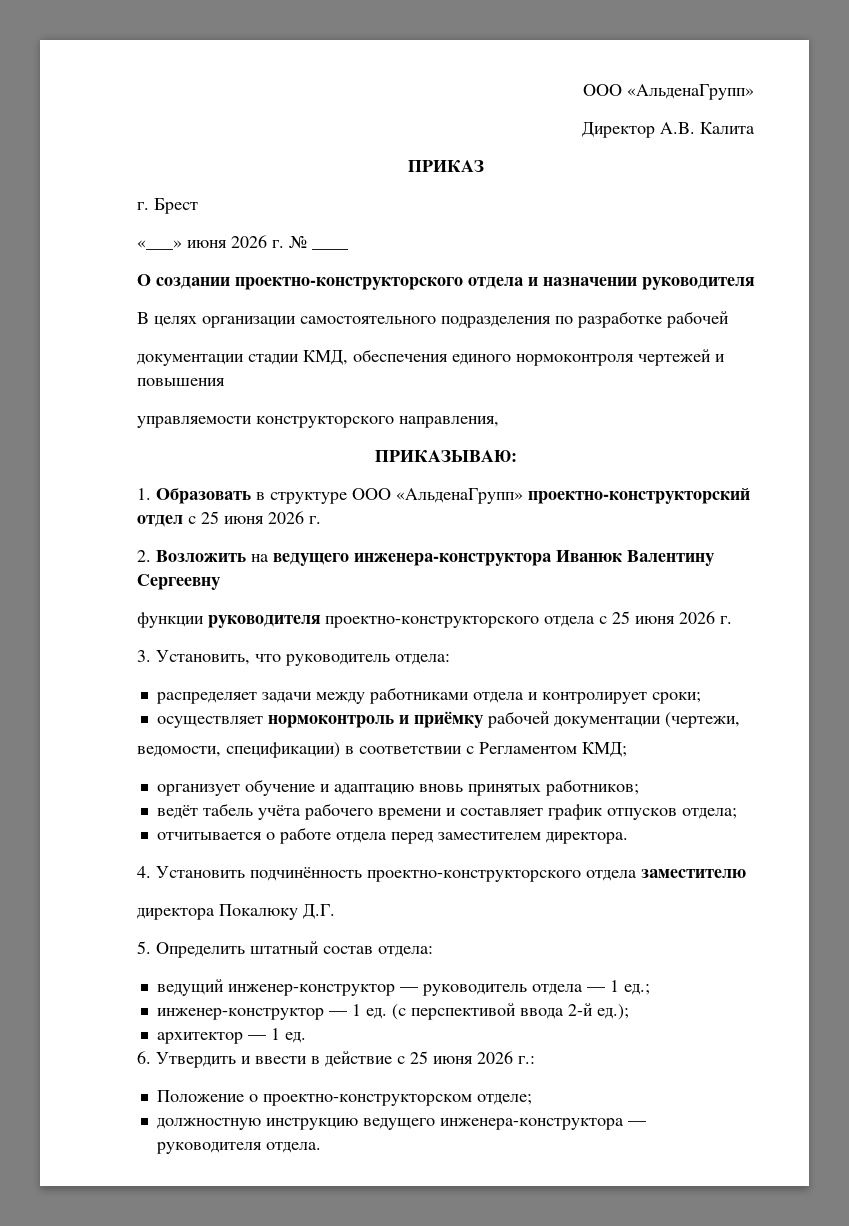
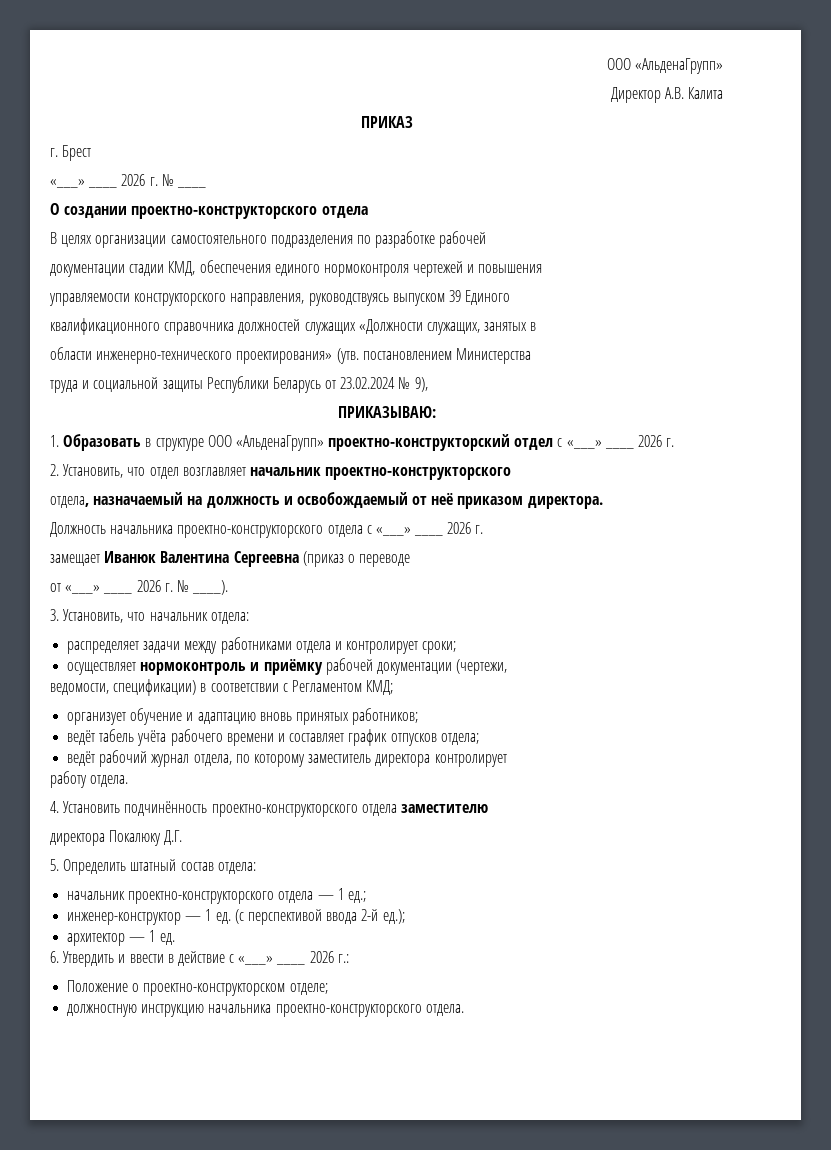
- «___» июня 2026 г. № ____
+ «___» ____ 2026 г. № ____
- О создании проектно-конструкторского отдела и назначении руководителя
+ О создании проектно-конструкторского отдела
- управляемости конструкторского направления,
+ управляемости конструкторского направления, руководствуясь выпуском 39 Единого
+ квалификационного справочника должностей служащих «Должности служащих, занятых в
+ области инженерно-технического проектирования» (утв. постановлением Министерства
+ труда и социальной защиты Республики Беларусь от 23.02.2024 № 9),
- 1. Образовать в структуре ООО «АльденаГрупп» проектно-конструкторский отдел с 25 июня 2026 г.
+ 1. Образовать в структуре ООО «АльденаГрупп» проектно-конструкторский отдел с «___» ____ 2026 г.
- 2. Возложить на ведущего инженера-конструктора Иванюк Валентину Сергеевну
- функции руководителя проектно-конструкторского отдела с 25 июня 2026 г.
+ 2. Установить, что отдел возглавляет начальник проектно-конструкторского
+ отдела, назначаемый на должность и освобождаемый от неё приказом директора.
+ Должность начальника проектно-конструкторского отдела с «___» ____ 2026 г.
+ замещает Иванюк Валентина Сергеевна (приказ о переводе
+ от «___» ____ 2026 г. № ____).
- 3. Установить, что руководитель отдела:
+ 3. Установить, что начальник отдела:
- отчитывается о работе отдела перед заместителем директора.
+ ведёт рабочий журнал отдела, по которому заместитель директора контролирует
+ работу отдела.
- ведущий инженер-конструктор — руководитель отдела — 1 ед.;
+ начальник проектно-конструкторского отдела — 1 ед.;
- 6. Утвердить и ввести в действие с 25 июня 2026 г.:
+ 6. Утвердить и ввести в действие с «___» ____ 2026 г.:
- должностную инструкцию ведущего инженера-конструктора — руководителя отдела.
+ должностную инструкцию начальника проектно-конструкторского отдела.

